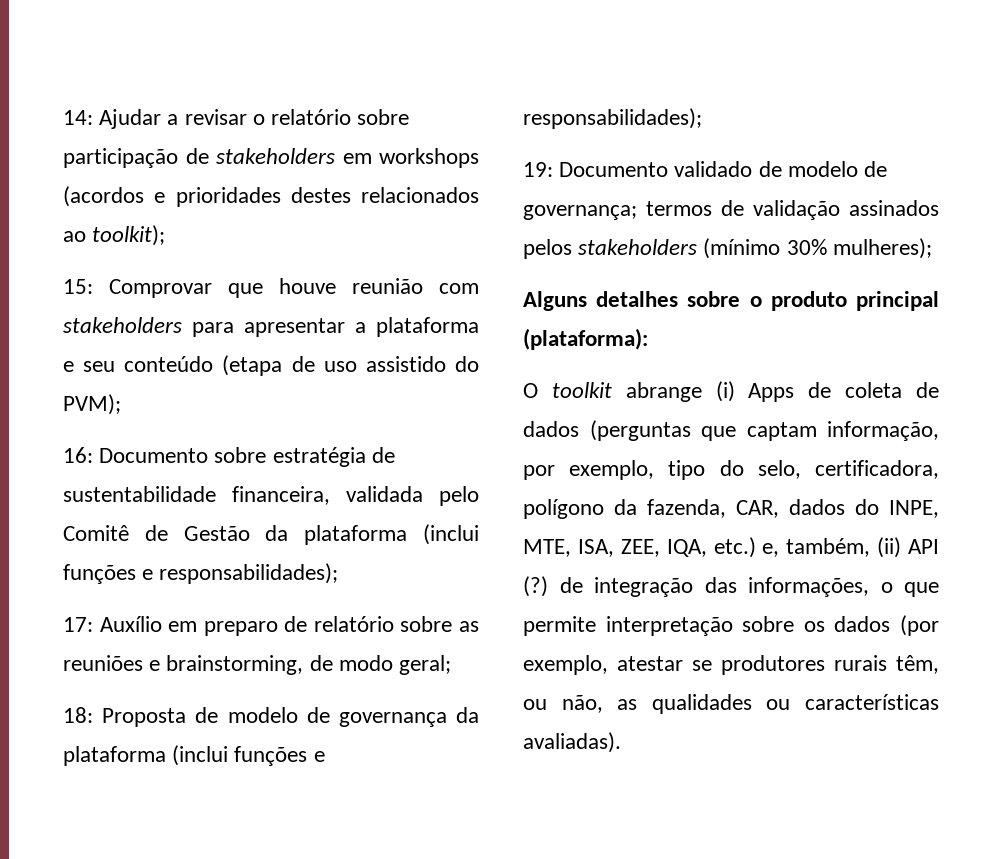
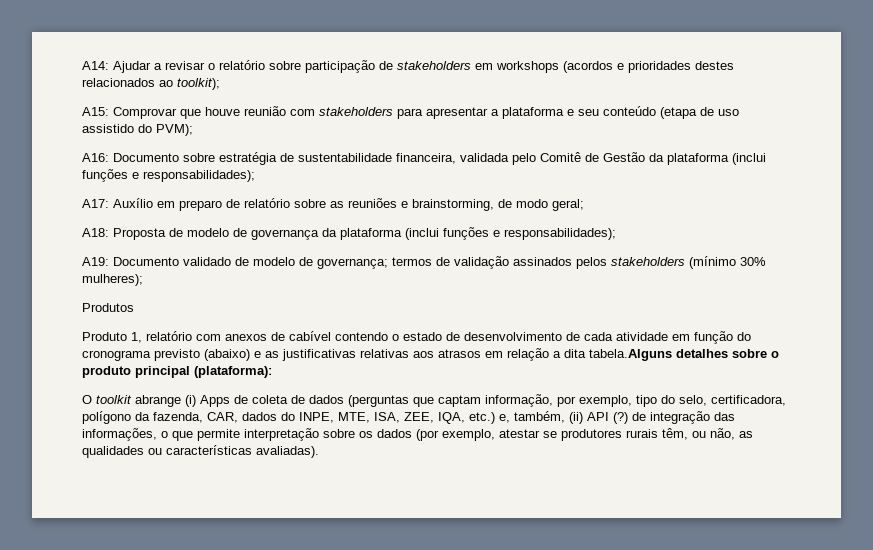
- 14: Ajudar a revisar o relatório sobre participação de stakeholders em workshops (acordos e prioridades destes relacionados ao toolkit);
+ A14: Ajudar a revisar o relatório sobre participação de stakeholders em workshops (acordos e prioridades destes relacionados ao toolkit);
- 15: Comprovar que houve reunião com stakeholders para apresentar a plataforma e seu conteúdo (etapa de uso assistido do PVM);
+ A15: Comprovar que houve reunião com stakeholders para apresentar a plataforma e seu conteúdo (etapa de uso assistido do PVM);
- 16: Documento sobre estratégia de sustentabilidade financeira, validada pelo Comitê de Gestão da plataforma (inclui funções e responsabilidades);
+ A16: Documento sobre estratégia de sustentabilidade financeira, validada pelo Comitê de Gestão da plataforma (inclui funções e responsabilidades);
- 17: Auxílio em preparo de relatório sobre as reuniões e brainstorming, de modo geral;
+ A17: Auxílio em preparo de relatório sobre as reuniões e brainstorming, de modo geral;
- 18: Proposta de modelo de governança da plataforma (inclui funções e responsabilidades);
+ A18: Proposta de modelo de governança da plataforma (inclui funções e responsabilidades);
- 19: Documento validado de modelo de governança; termos de validação assinados pelos stakeholders (mínimo 30% mulheres);
+ A19: Documento validado de modelo de governança; termos de validação assinados pelos stakeholders (mínimo 30% mulheres);
- Alguns detalhes sobre o produto principal (plataforma):
+ Produtos
+ Produto 1, relatório com anexos de cabível contendo o estado de desenvolvimento de cada atividade em função do cronograma previsto (abaixo) e as justificativas relativas aos atrasos em relação a dita tabela.Alguns detalhes sobre o produto principal (plataforma):

